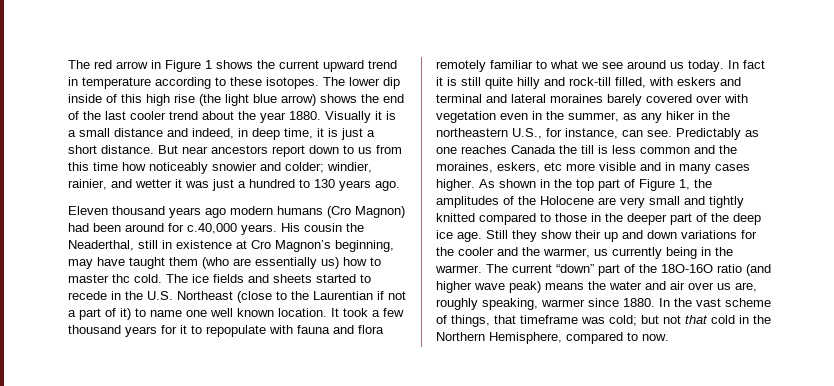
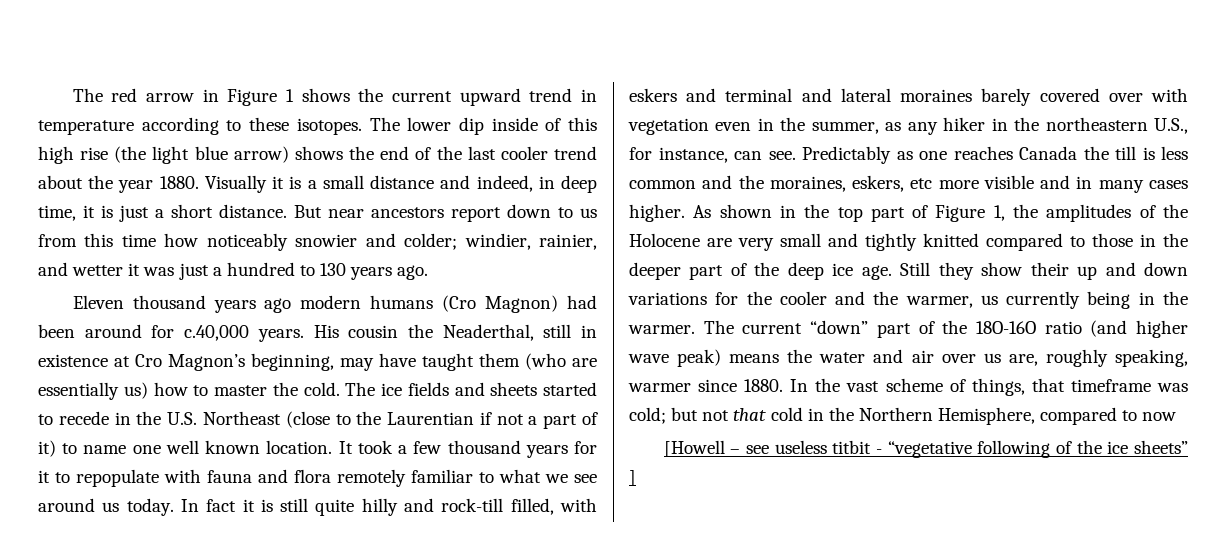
- His cousin the Neaderthal, still in existence at Cro Magnon’s beginning, may have taught them (who are essentially us) how to master thc cold.
+ His cousin the Neaderthal, still in existence at Cro Magnon’s beginning, may have taught them (who are essentially us) how to master the cold.
- In the vast scheme of things, that timeframe was cold; but not that cold in the Northern Hemisphere, compared to now.
+ In the vast scheme of things, that timeframe was cold; but not that cold in the Northern Hemisphere, compared to now
+ [Howell – see useless titbit - “vegetative following of the ice sheets” ]

